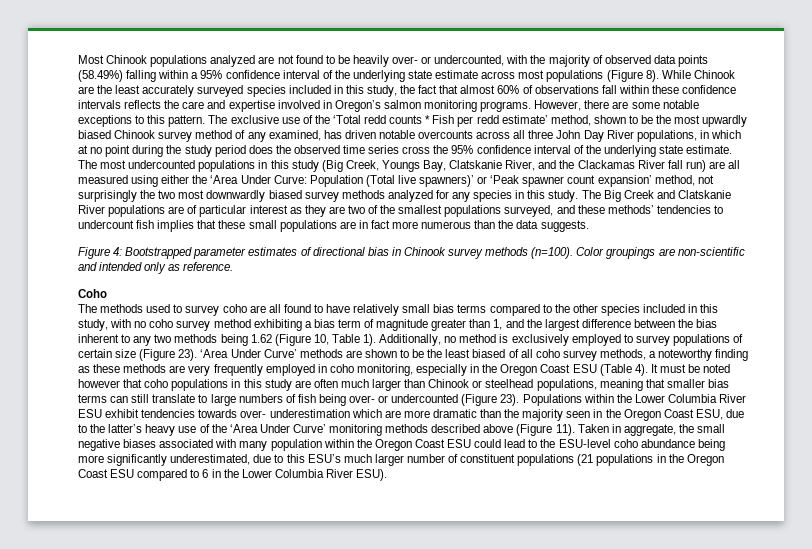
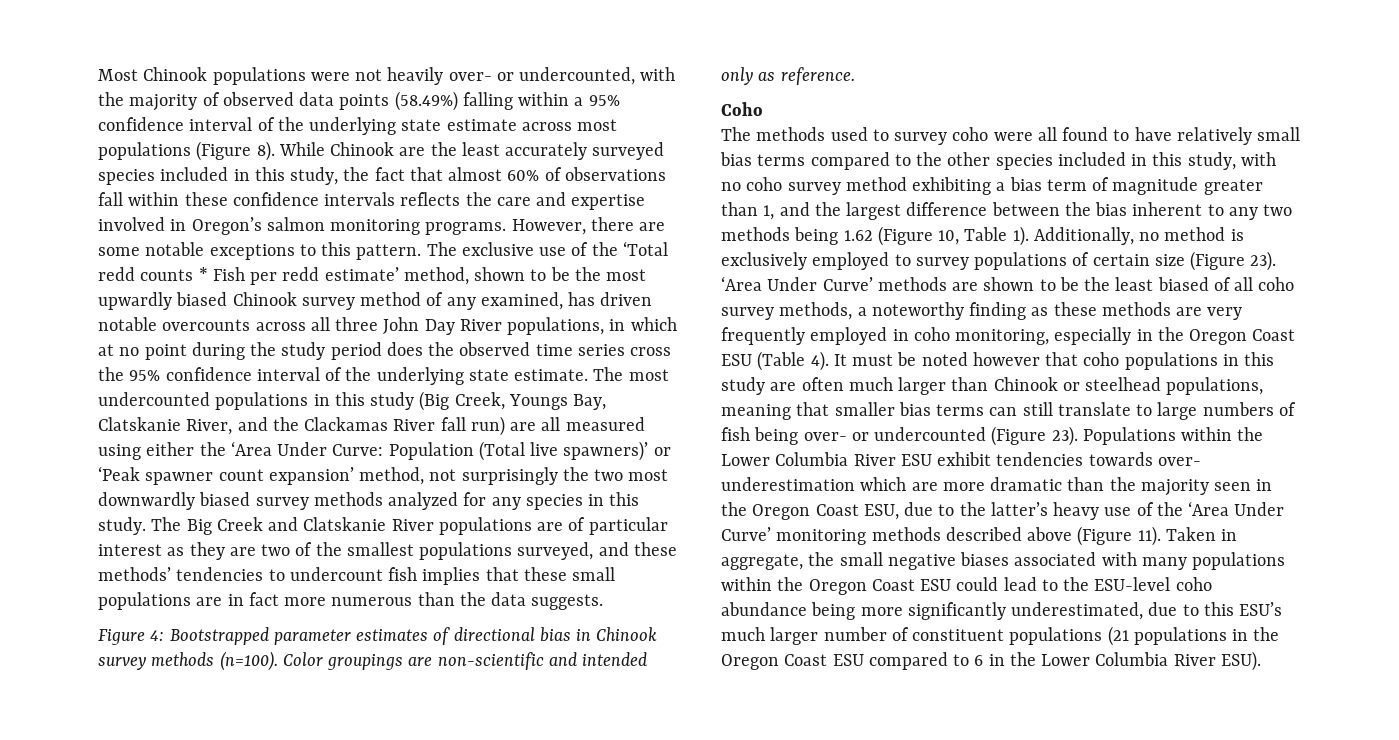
- Most Chinook populations analyzed are not found to be heavily over- or undercounted, with the majority of observed data points (58.49%) falling within a 95% confidence interval of the underlying state estimate across most populations (Figure 8).
+ Most Chinook populations were not heavily over- or undercounted, with the majority of observed data points (58.49%) falling within a 95% confidence interval of the underlying state estimate across most populations (Figure 8).
- The methods used to survey coho are all found to have relatively small bias terms compared to the other species included in this study, with no coho survey method exhibiting a bias term of magnitude greater than 1, and the largest difference between the bias inherent to any two methods being 1.62 (Figure 10, Table 1).
+ The methods used to survey coho were all found to have relatively small bias terms compared to the other species included in this study, with no coho survey method exhibiting a bias term of magnitude greater than 1, and the largest difference between the bias inherent to any two methods being 1.62 (Figure 10, Table 1).
- Taken in aggregate, the small negative biases associated with many population within the Oregon Coast ESU could lead to the ESU-level coho abundance being more significantly underestimated, due to this ESU’s much larger number of constituent populations (21 populations in the Oregon Coast ESU compared to 6 in the Lower Columbia River ESU).
+ Taken in aggregate, the small negative biases associated with many populations within the Oregon Coast ESU could lead to the ESU-level coho abundance being more significantly underestimated, due to this ESU’s much larger number of constituent populations (21 populations in the Oregon Coast ESU compared to 6 in the Lower Columbia River ESU).

